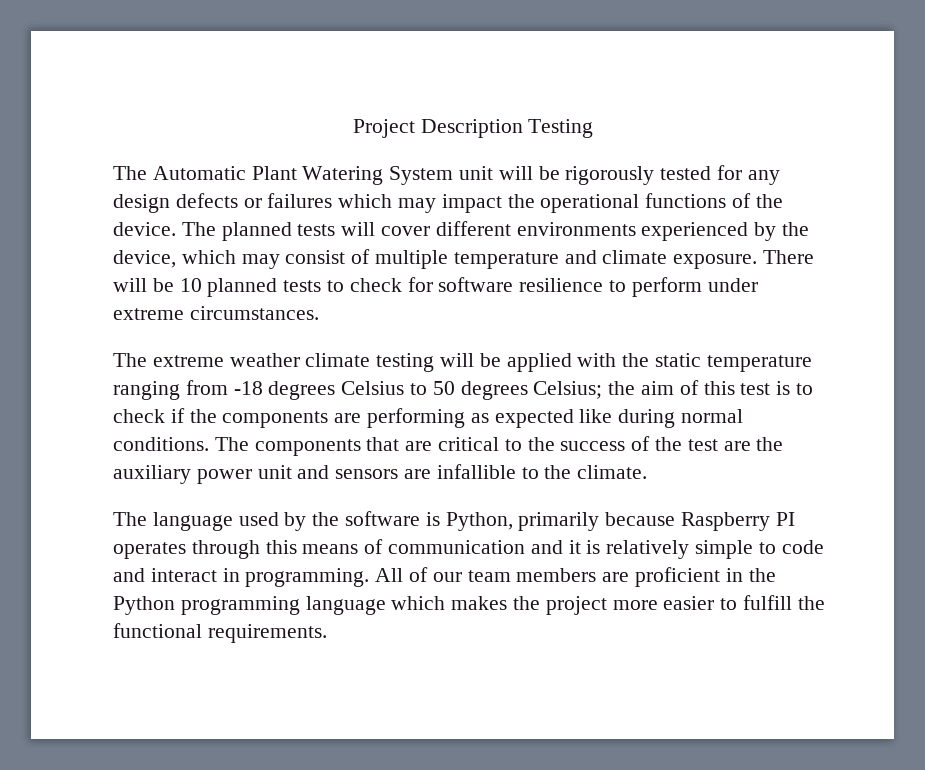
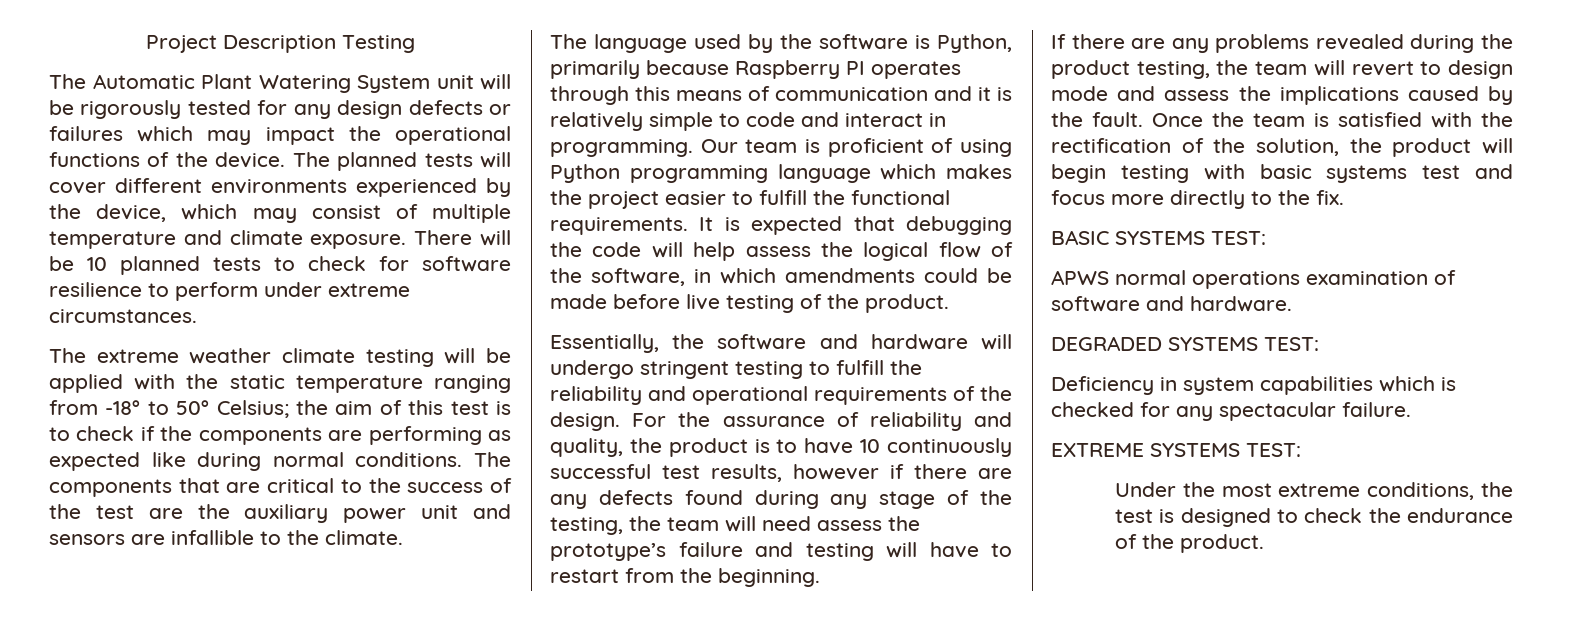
- The extreme weather climate testing will be applied with the static temperature ranging from -18 degrees Celsius to 50 degrees Celsius; the aim of this test is to check if the components are performing as expected like during normal conditions.
+ The extreme weather climate testing will be applied with the static temperature ranging from -18° to 50° Celsius; the aim of this test is to check if the components are performing as expected like during normal conditions.
- All of our team members are proficient in the Python programming language which makes the project more easier to fulfill the functional requirements.
+ Our team is proficient of using Python programming language which makes the project easier to fulfill the functional requirements.
+ It is expected that debugging the code will help assess the logical flow of the software, in which amendments could be made before live testing of the product.
+ Essentially, the software and hardware will undergo stringent testing to fulfill the reliability and operational requirements of the design. For the assurance of reliability and quality, the product is to have 10 continuously successful test results, however if there are any defects found during any stage of the testing, the team will need assess the prototype’s failure and testing will have to restart from the beginning.
+ If there are any problems revealed during the product testing, the team will revert to design mode and assess the implications caused by the fault. Once the team is satisfied with the rectification of the solution, the product will begin testing with basic systems test and focus more directly to the fix.
+ BASIC SYSTEMS TEST:
+ APWS normal operations examination of software and hardware.
+ DEGRADED SYSTEMS TEST:
+ Deficiency in system capabilities which is checked for any spectacular failure.
+ EXTREME SYSTEMS TEST:
+ Under the most extreme conditions, the test is designed to check the endurance of the product.

